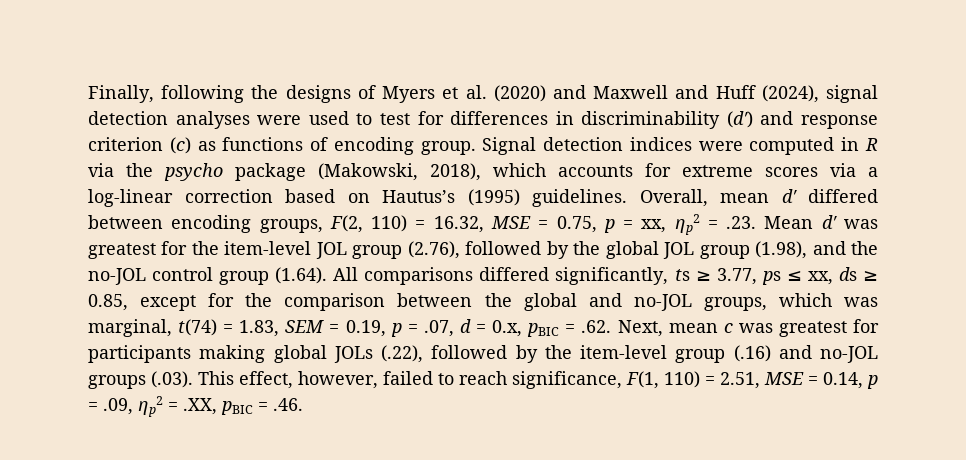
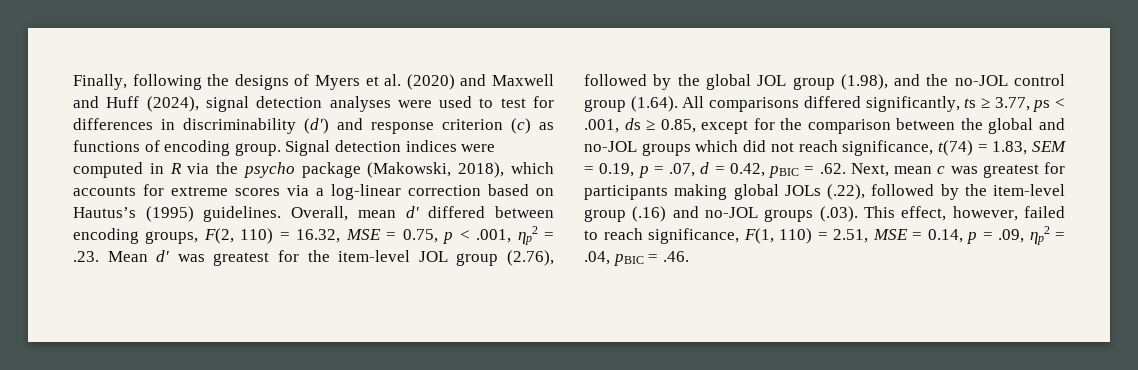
- Overall, mean d′ differed between encoding groups, F(2, 110) = 16.32, MSE = 0.75, p = xx, ηp2 = .23. Mean d′ was greatest for the item-level JOL group (2.76), followed by the global JOL group (1.98), and the no-JOL control group (1.64). All comparisons differed significantly, ts ≥ 3.77, ps ≤ xx, ds ≥ 0.85, except for the comparison between the global and no-JOL groups, which was marginal, t(74) = 1.83, SEM = 0.19, p = .07, d = 0.x, pBIC = .62. Next, mean c was greatest for participants making global JOLs (.22), followed by the item-level group (.16) and no-JOL groups (.03). This effect, however, failed to reach significance, F(1, 110) = 2.51, MSE = 0.14, p = .09, ηp2 = .XX, pBIC = .46.
+ Overall, mean d′ differed between encoding groups, F(2, 110) = 16.32, MSE = 0.75, p < .001, ηp2 = .23. Mean d′ was greatest for the item-level JOL group (2.76), followed by the global JOL group (1.98), and the no-JOL control group (1.64). All comparisons differed significantly, ts ≥ 3.77, ps < .001, ds ≥ 0.85, except for the comparison between the global and no-JOL groups which did not reach significance, t(74) = 1.83, SEM = 0.19, p = .07, d = 0.42, pBIC = .62. Next, mean c was greatest for participants making global JOLs (.22), followed by the item-level group (.16) and no-JOL groups (.03). This effect, however, failed to reach significance, F(1, 110) = 2.51, MSE = 0.14, p = .09, ηp2 = .04, pBIC = .46.

